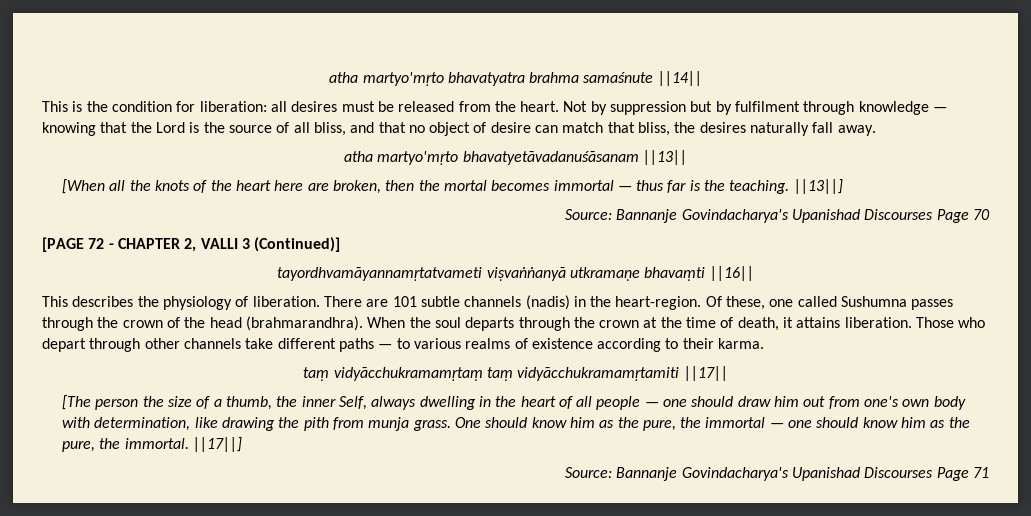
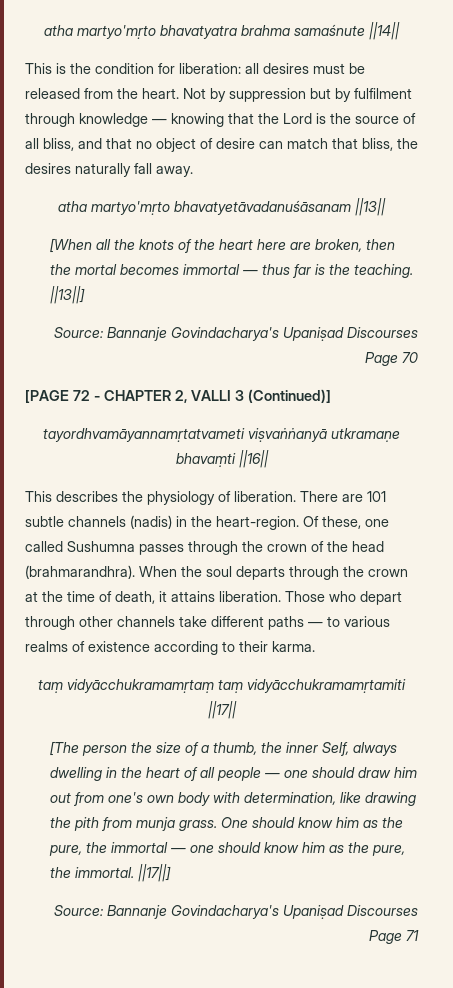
- Source: Bannanje Govindacharya's Upanishad Discourses Page 70
+ Source: Bannanje Govindacharya's Upaniṣad Discourses Page 70
- Source: Bannanje Govindacharya's Upanishad Discourses Page 71
+ Source: Bannanje Govindacharya's Upaniṣad Discourses Page 71

